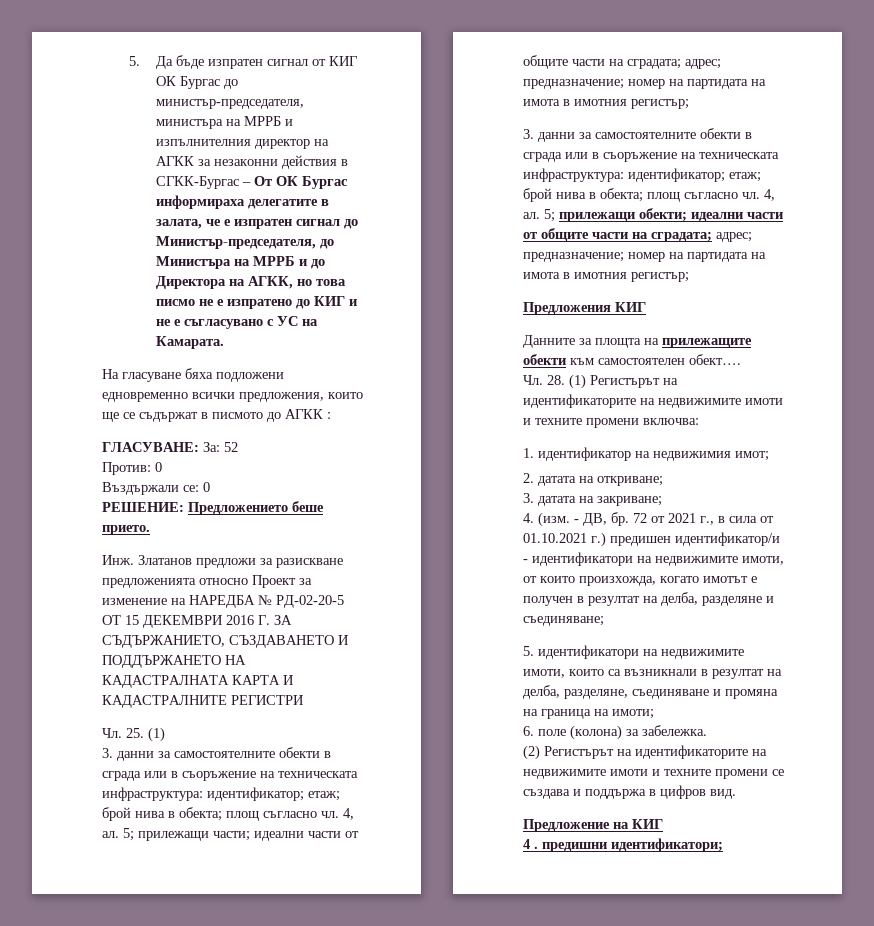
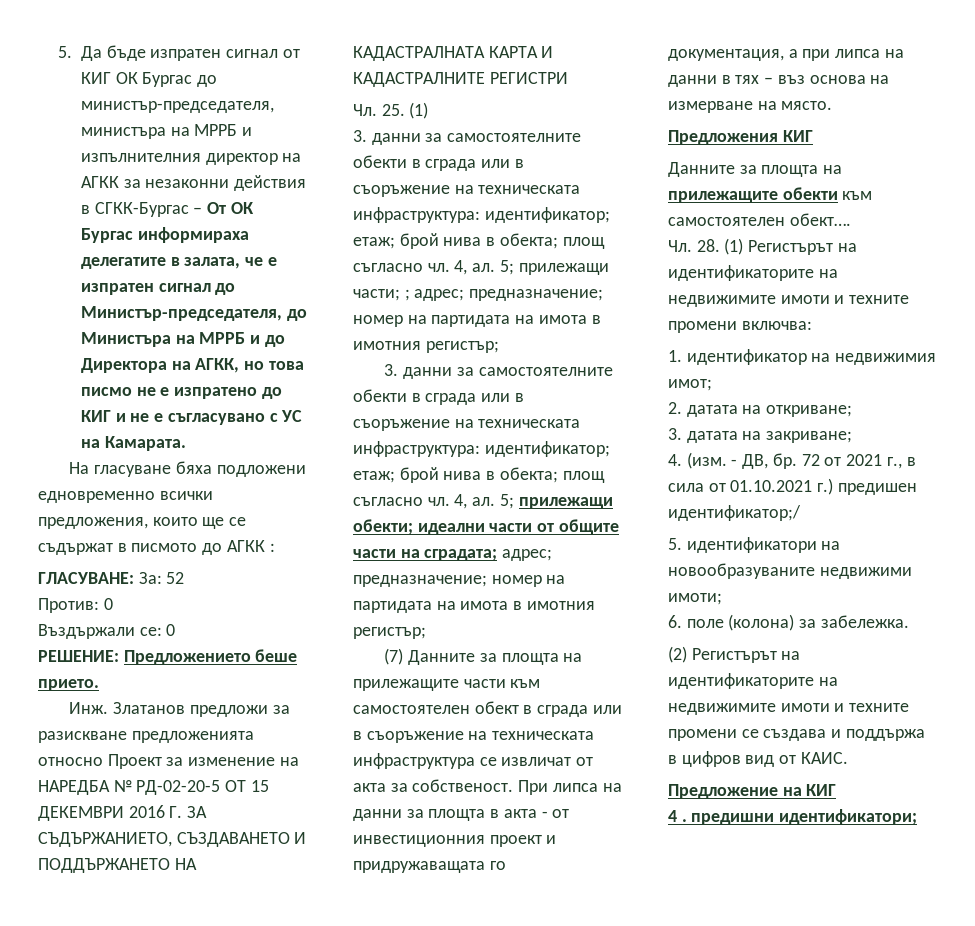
- 5; прилежащи части; идеални части от общите части на сградата; адрес; предназначение; номер на партидата на имота в имотния регистър;
+ 5; прилежащи части; ; адрес; предназначение; номер на партидата на имота в имотния регистър;
+ (7) Данните за площта на прилежащите части към самостоятелен обект в сграда или в съоръжение на техническата инфраструктура се извличат от акта за собственост. При липса на данни за площта в акта - от инвестиционния проект и придружаващата го документация, а при липса на данни в тях – въз основа на измерване на място.
- 72 от 2021 г., в сила от 01.10.2021 г.) предишен идентификатор/и - идентификатори на недвижимите имоти, от които произхожда, когато имотът е получен в резултат на делба, разделяне и съединяване;
- 5. идентификатори на недвижимите имоти, които са възникнали в резултат на делба, разделяне, съединяване и промяна на граница на имоти;
+ 72 от 2021 г., в сила от 01.10.2021 г.) предишен идентификатор;/
+ 5. идентификатори на новообразуваните недвижими имоти;
- (2) Регистърът на идентификаторите на недвижимите имоти и техните промени се създава и поддържа в цифров вид.
+ (2) Регистърът на идентификаторите на недвижимите имоти и техните промени се създава и поддържа в цифров вид от КАИС.

